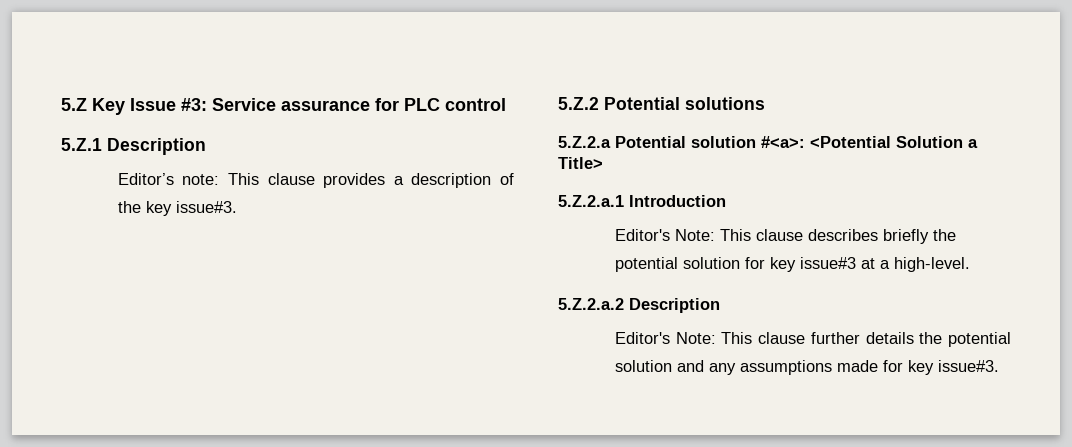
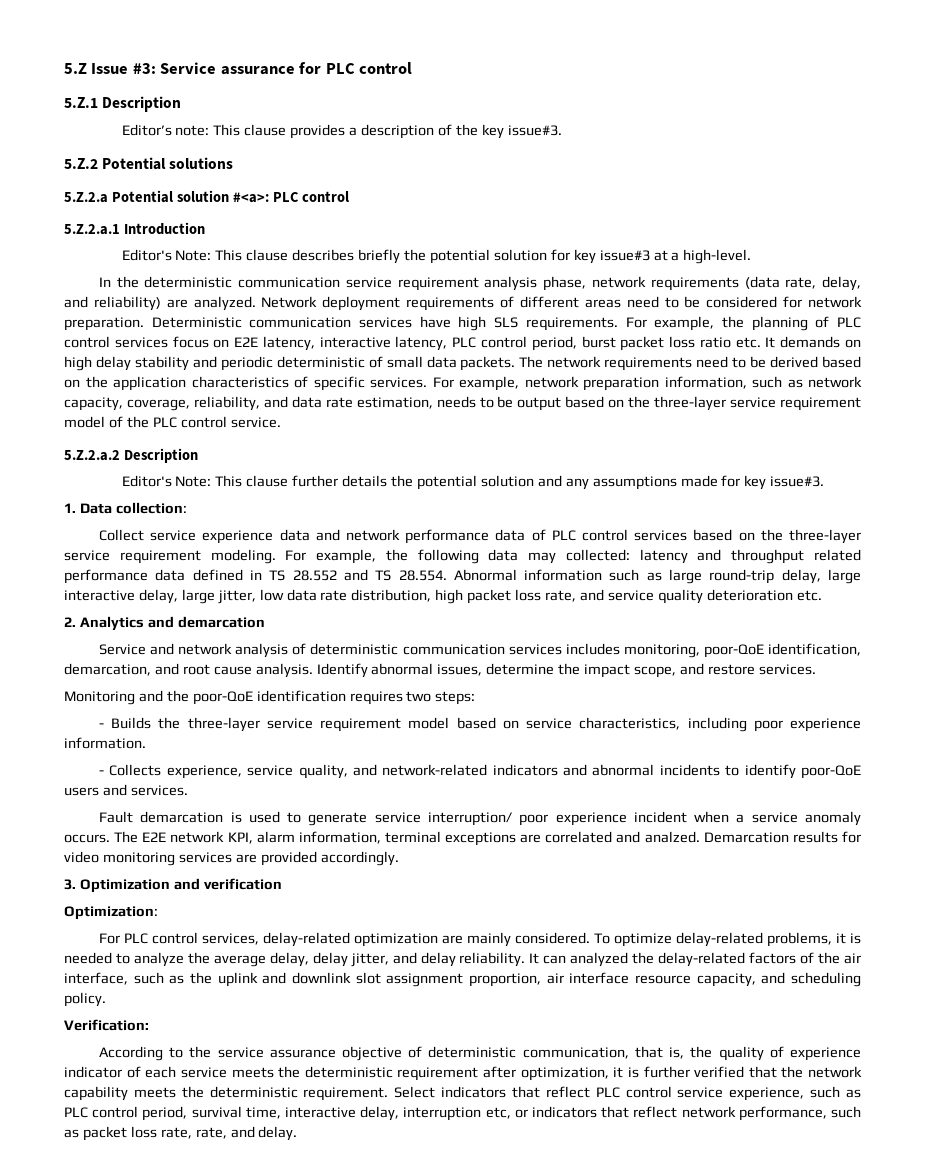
- 5.Z Key Issue #3: Service assurance for PLC control
+ 5.Z Issue #3: Service assurance for PLC control
- 5.Z.2.a Potential solution #<a>: <Potential Solution a Title>
+ 5.Z.2.a Potential solution #<a>: PLC control
+ In the deterministic communication service requirement analysis phase, network requirements (data rate, delay, and reliability) are analyzed. Network deployment requirements of different areas need to be considered for network preparation. Deterministic communication services have high SLS requirements. For example, the planning of PLC control services focus on E2E latency, interactive latency, PLC control period, burst packet loss ratio etc. It demands on high delay stability and periodic deterministic of small data packets. The network requirements need to be derived based on the application characteristics of specific services. For example, network preparation information, such as network capacity, coverage, reliability, and data rate estimation, needs to be output based on the three-layer service requirement model of the PLC control service.
+ 1. Data collection:
+ Collect service experience data and network performance data of PLC control services based on the three-layer service requirement modeling. For example, the following data may collected: latency and throughput related performance data defined in TS 28.552 and TS 28.554. Abnormal information such as large round-trip delay, large interactive delay, large jitter, low data rate distribution, high packet loss rate, and service quality deterioration etc.
+ 2. Analytics and demarcation
+ Service and network analysis of deterministic communication services includes monitoring, poor-QoE identification, demarcation, and root cause analysis. Identify abnormal issues, determine the impact scope, and restore services.
+ Monitoring and the poor-QoE identification requires two steps:
+ - Builds the three-layer service requirement model based on service characteristics, including poor experience information.
+ - Collects experience, service quality, and network-related indicators and abnormal incidents to identify poor-QoE users and services.
+ Fault demarcation is used to generate service interruption/ poor experience incident when a service anomaly occurs. The E2E network KPI, alarm information, terminal exceptions are correlated and analzed. Demarcation results for video monitoring services are provided accordingly.
+ 3. Optimization and verification
+ Optimization:
+ For PLC control services, delay-related optimization are mainly considered. To optimize delay-related problems, it is needed to analyze the average delay, delay jitter, and delay reliability. It can analyzed the delay-related factors of the air interface, such as the uplink and downlink slot assignment proportion, air interface resource capacity, and scheduling policy.
+ Verification:
+ According to the service assurance objective of deterministic communication, that is, the quality of experience indicator of each service meets the deterministic requirement after optimization, it is further verified that the network capability meets the deterministic requirement. Select indicators that reflect PLC control service experience, such as PLC control period, survival time, interactive delay, interruption etc, or indicators that reflect network performance, such as packet loss rate, rate, and delay.

